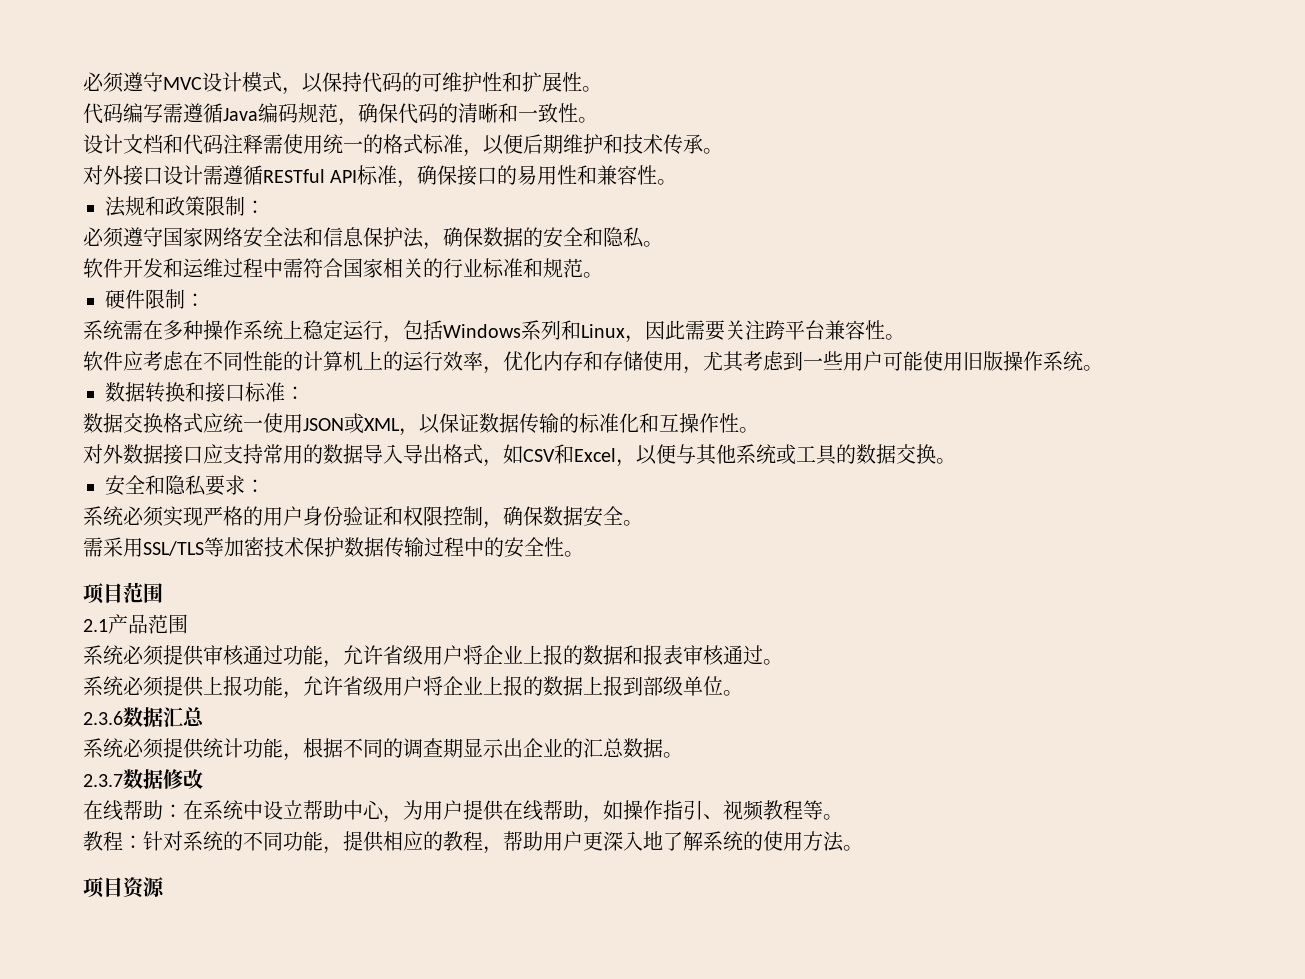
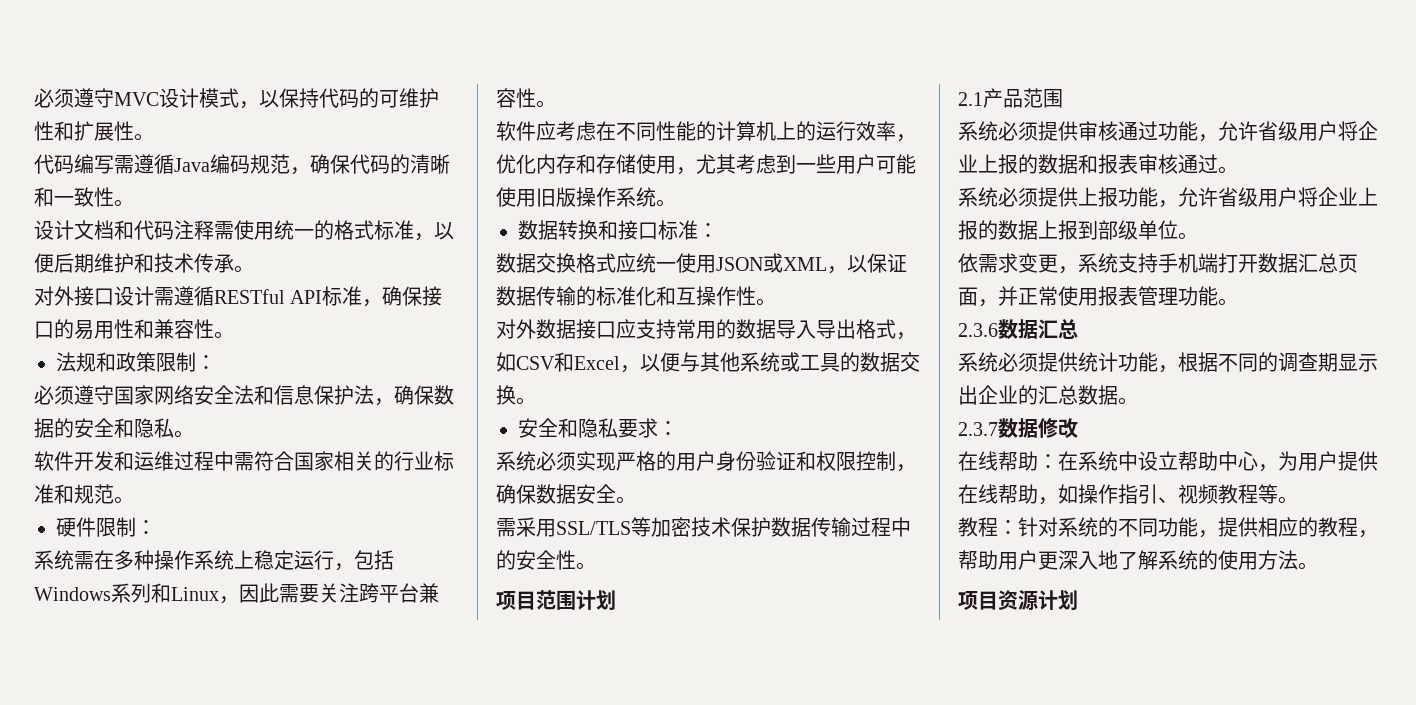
- 项目范围
+ 项目范围计划
+ 依需求变更，系统支持手机端打开数据汇总页面，并正常使用报表管理功能。
- 项目资源
+ 项目资源计划

